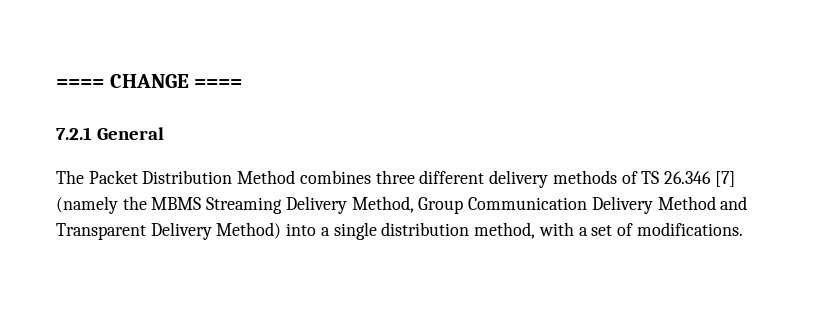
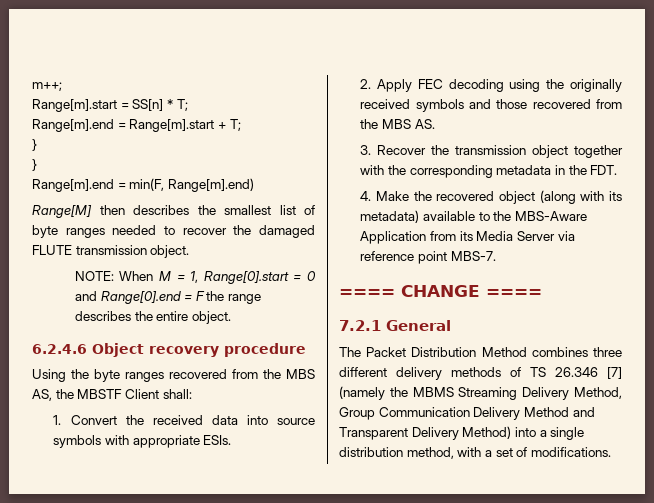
+ m++;
+ Range[m].start = SS[n] * T;
+ Range[m].end = Range[m].start + T;
+ }
+ }
+ Range[m].end = min(F, Range[m].end)
+ Range[M] then describes the smallest list of byte ranges needed to recover the damaged FLUTE transmission object.
+ NOTE: When M = 1, Range[0].start = 0 and Range[0].end = F the range describes the entire object.
+ 6.2.4.6 Object recovery procedure
+ Using the byte ranges recovered from the MBS AS, the MBSTF Client shall:
+ 1. Convert the received data into source symbols with appropriate ESIs.
+ 2. Apply FEC decoding using the originally received symbols and those recovered from the MBS AS.
+ 3. Recover the transmission object together with the corresponding metadata in the FDT.
+ 4. Make the recovered object (along with its metadata) available to the MBS-Aware Application from its Media Server via reference point MBS-7.

